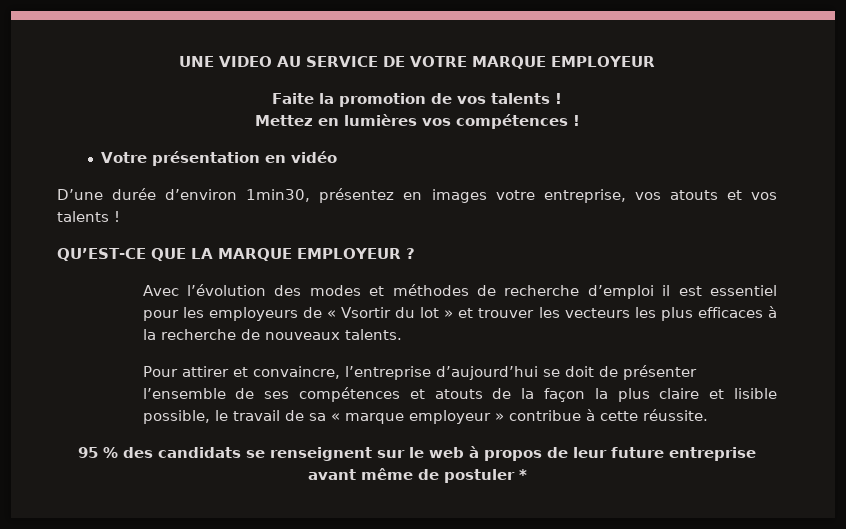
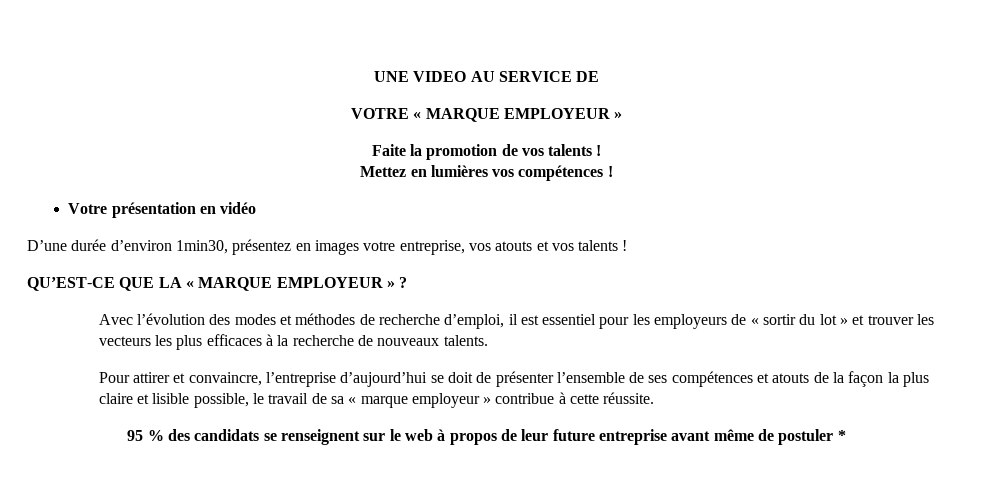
- UNE VIDEO AU SERVICE DE VOTRE MARQUE EMPLOYEUR
+ UNE VIDEO AU SERVICE DE
+ VOTRE « MARQUE EMPLOYEUR »
- QU’EST-CE QUE LA MARQUE EMPLOYEUR ?
+ QU’EST-CE QUE LA « MARQUE EMPLOYEUR » ?
- Avec l’évolution des modes et méthodes de recherche d’emploi il est essentiel pour les employeurs de « Vsortir du lot » et trouver les vecteurs les plus efficaces à la recherche de nouveaux talents.
+ Avec l’évolution des modes et méthodes de recherche d’emploi, il est essentiel pour les employeurs de « sortir du lot » et trouver les vecteurs les plus efficaces à la recherche de nouveaux talents.

